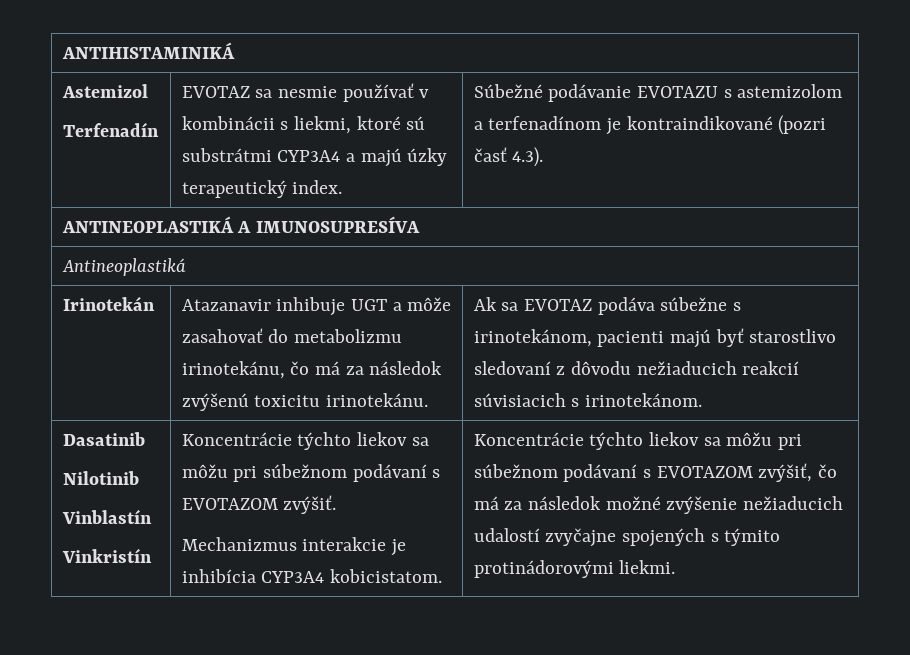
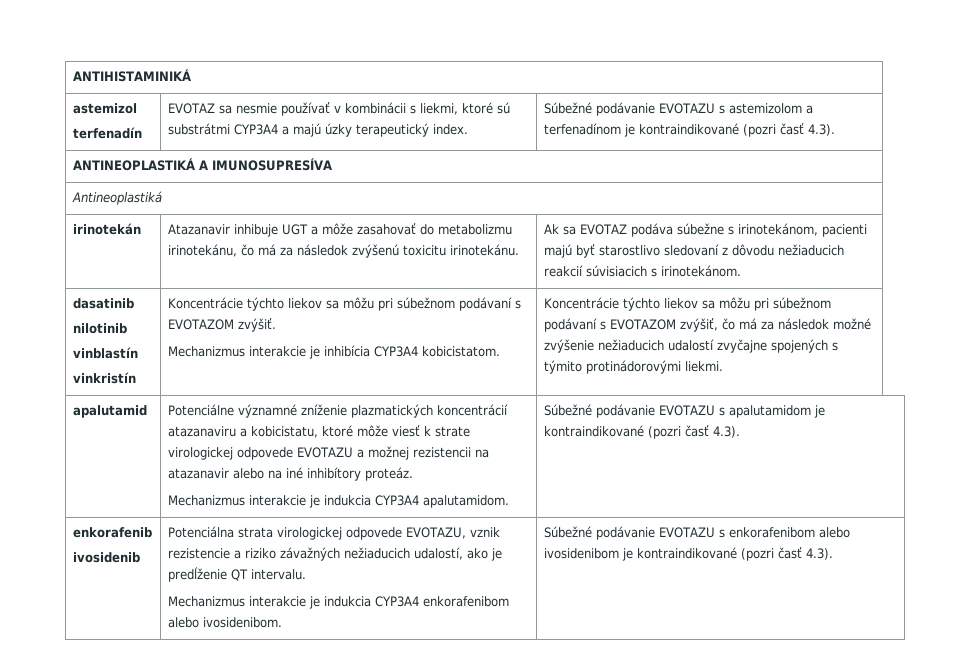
- Astemizol
- Terfenadín | EVOTAZ sa nesmie používať v kombinácii s liekmi, ktoré sú substrátmi CYP3A4 a majú úzky terapeutický index. | Súbežné podávanie EVOTAZU s astemizolom a terfenadínom je kontraindikované (pozri časť 4.3).
+ astemizol
+ terfenadín | EVOTAZ sa nesmie používať v kombinácii s liekmi, ktoré sú substrátmi CYP3A4 a majú úzky terapeutický index. | Súbežné podávanie EVOTAZU s astemizolom a terfenadínom je kontraindikované (pozri časť 4.3).
- Irinotekán | Atazanavir inhibuje UGT a môže zasahovať do metabolizmu irinotekánu, čo má za následok zvýšenú toxicitu irinotekánu. | Ak sa EVOTAZ podáva súbežne s irinotekánom, pacienti majú byť starostlivo sledovaní z dôvodu nežiaducich reakcií súvisiacich s irinotekánom.
+ irinotekán | Atazanavir inhibuje UGT a môže zasahovať do metabolizmu irinotekánu, čo má za následok zvýšenú toxicitu irinotekánu. | Ak sa EVOTAZ podáva súbežne s irinotekánom, pacienti majú byť starostlivo sledovaní z dôvodu nežiaducich reakcií súvisiacich s irinotekánom.
- Dasatinib
- Nilotinib
- Vinblastín
- Vinkristín
+ dasatinib
+ nilotinib
+ vinblastín
+ vinkristín
+ apalutamid | Potenciálne významné zníženie plazmatických koncentrácií atazanaviru a kobicistatu, ktoré môže viesť k strate virologickej odpovede EVOTAZU a možnej rezistencii na atazanavir alebo na iné inhibítory proteáz.
+ Mechanizmus interakcie je indukcia CYP3A4 apalutamidom. | Súbežné podávanie EVOTAZU s apalutamidom je kontraindikované (pozri časť 4.3).
+ enkorafenib
+ ivosidenib | Potenciálna strata virologickej odpovede EVOTAZU, vznik rezistencie a riziko závažných nežiaducich udalostí, ako je predĺženie QT intervalu.
+ Mechanizmus interakcie je indukcia CYP3A4 enkorafenibom alebo ivosidenibom. | Súbežné podávanie EVOTAZU s enkorafenibom alebo ivosidenibom je kontraindikované (pozri časť 4.3).

